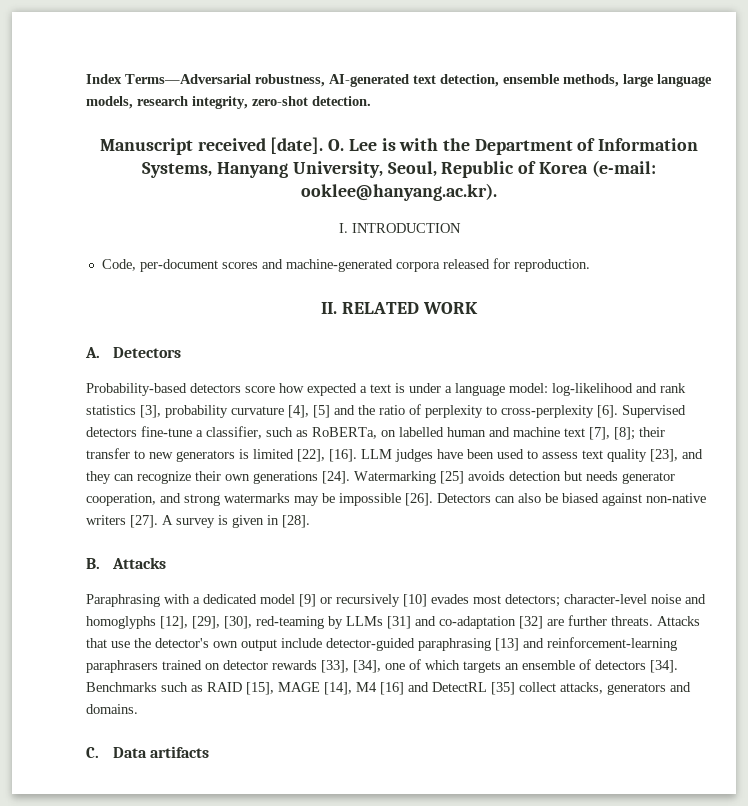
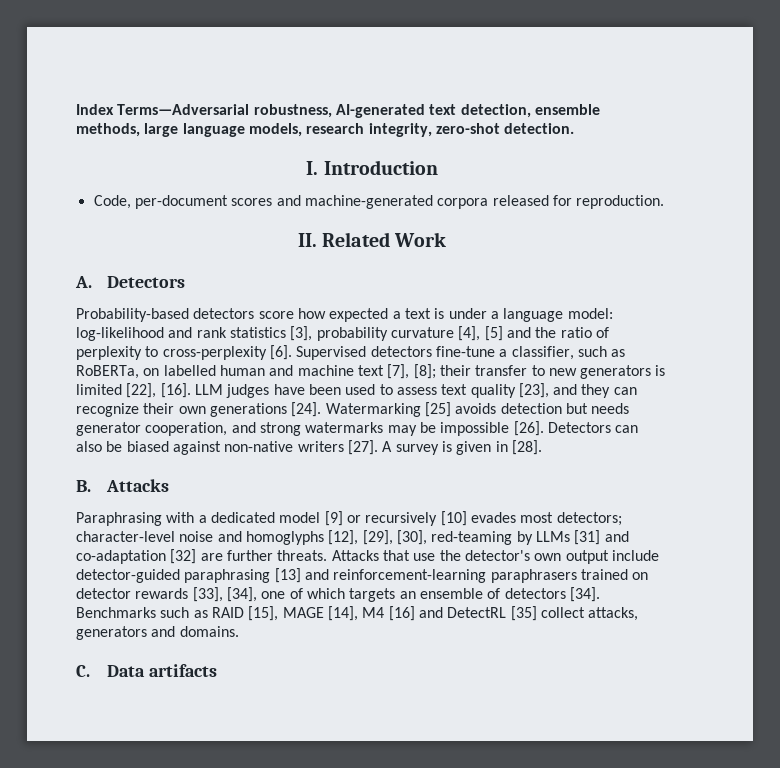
- Manuscript received [date]. O. Lee is with the Department of Information Systems, Hanyang University, Seoul, Republic of Korea (e-mail: ooklee@hanyang.ac.kr).
- I. INTRODUCTION
+ I. Introduction
- II. RELATED WORK
+ II. Related Work

